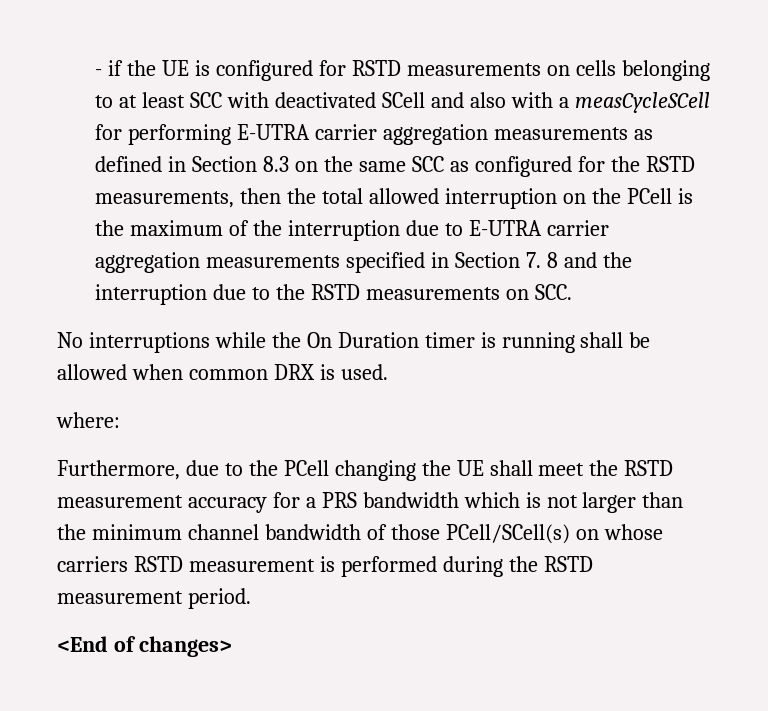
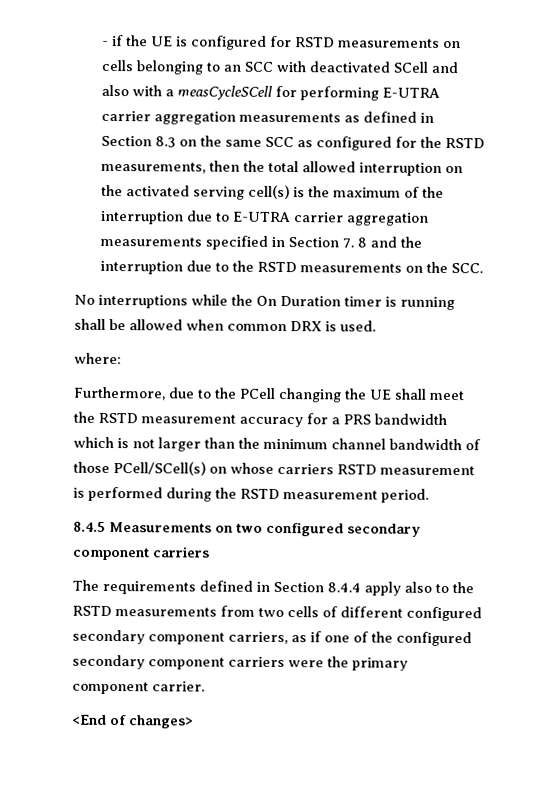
- - if the UE is configured for RSTD measurements on cells belonging to at least SCC with deactivated SCell and also with a measCycleSCell for performing E-UTRA carrier aggregation measurements as defined in Section 8.3 on the same SCC as configured for the RSTD measurements, then the total allowed interruption on the PCell is the maximum of the interruption due to E-UTRA carrier aggregation measurements specified in Section 7. 8 and the interruption due to the RSTD measurements on SCC.
+ - if the UE is configured for RSTD measurements on cells belonging to an SCC with deactivated SCell and also with a measCycleSCell for performing E-UTRA carrier aggregation measurements as defined in Section 8.3 on the same SCC as configured for the RSTD measurements, then the total allowed interruption on the activated serving cell(s) is the maximum of the interruption due to E-UTRA carrier aggregation measurements specified in Section 7. 8 and the interruption due to the RSTD measurements on the SCC.
+ 8.4.5 Measurements on two configured secondary component carriers
+ The requirements defined in Section 8.4.4 apply also to the RSTD measurements from two cells of different configured secondary component carriers, as if one of the configured secondary component carriers were the primary component carrier.

